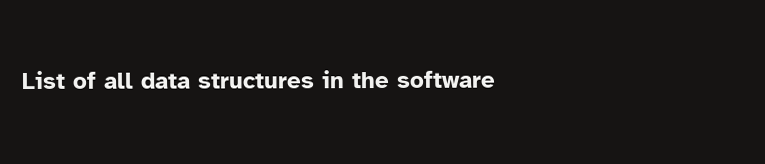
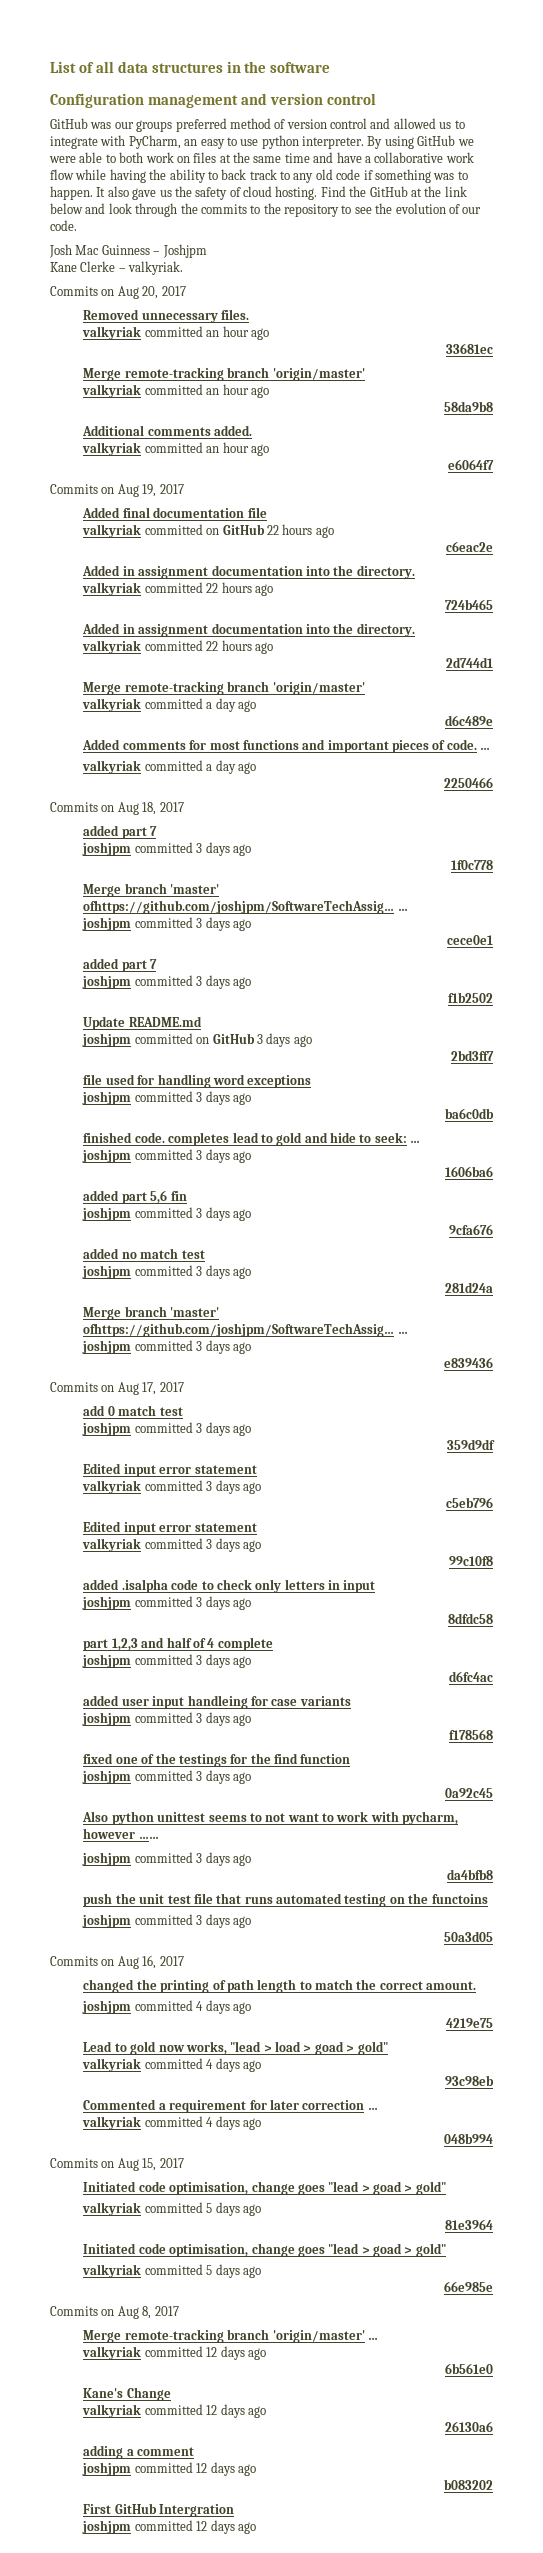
+ Configuration management and version control
+ GitHub was our groups preferred method of version control and allowed us to integrate with PyCharm, an easy to use python interpreter. By using GitHub we were able to both work on files at the same time and have a collaborative work flow while having the ability to back track to any old code if something was to happen. It also gave us the safety of cloud hosting. Find the GitHub at the link below and look through the commits to the repository to see the evolution of our code.
+ Josh Mac Guinness – Joshjpm
+ Kane Clerke – valkyriak.
+ Commits on Aug 20, 2017
+ Removed unnecessary files.
+ valkyriak committed an hour ago
+ 33681ec
+ Merge remote-tracking branch 'origin/master'
+ valkyriak committed an hour ago
+ 58da9b8
+ Additional comments added.
+ valkyriak committed an hour ago
+ e6064f7
+ Commits on Aug 19, 2017
+ Added final documentation file
+ valkyriak committed on GitHub 22 hours ago
+ c6eac2e
+ Added in assignment documentation into the directory.
+ valkyriak committed 22 hours ago
+ 724b465
+ Added in assignment documentation into the directory.
+ valkyriak committed 22 hours ago
+ 2d744d1
+ Merge remote-tracking branch 'origin/master'
+ valkyriak committed a day ago
+ d6c489e
+ Added comments for most functions and important pieces of code. …
+ valkyriak committed a day ago
+ 2250466
+ Commits on Aug 18, 2017
+ added part 7
+ joshjpm committed 3 days ago
+ 1f0c778
+ Merge branch 'master' ofhttps://github.com/joshjpm/SoftwareTechAssig… …
+ joshjpm committed 3 days ago
+ cece0e1
+ added part 7
+ joshjpm committed 3 days ago
+ f1b2502
+ Update README.md
+ joshjpm committed on GitHub 3 days ago
+ 2bd3ff7
+ file used for handling word exceptions
+ joshjpm committed 3 days ago
+ ba6c0db
+ finished code. completes lead to gold and hide to seek: …
+ joshjpm committed 3 days ago
+ 1606ba6
+ added part 5,6 fin
+ joshjpm committed 3 days ago
+ 9cfa676
+ added no match test
+ joshjpm committed 3 days ago
+ 281d24a
+ Merge branch 'master' ofhttps://github.com/joshjpm/SoftwareTechAssig… …
+ joshjpm committed 3 days ago
+ e839436
+ Commits on Aug 17, 2017
+ add 0 match test
+ joshjpm committed 3 days ago
+ 359d9df
+ Edited input error statement
+ valkyriak committed 3 days ago
+ c5eb796
+ Edited input error statement
+ valkyriak committed 3 days ago
+ 99c10f8
+ added .isalpha code to check only letters in input
+ joshjpm committed 3 days ago
+ 8dfdc58
+ part 1,2,3 and half of 4 complete
+ joshjpm committed 3 days ago
+ d6fc4ac
+ added user input handleing for case variants
+ joshjpm committed 3 days ago
+ f178568
+ fixed one of the testings for the find function
+ joshjpm committed 3 days ago
+ 0a92c45
+ Also python unittest seems to not want to work with pycharm, however ……
+ joshjpm committed 3 days ago
+ da4bfb8
+ push the unit test file that runs automated testing on the functoins
+ joshjpm committed 3 days ago
+ 50a3d05
+ Commits on Aug 16, 2017
+ changed the printing of path length to match the correct amount.
+ joshjpm committed 4 days ago
+ 4219e75
+ Lead to gold now works, "lead > load > goad > gold"
+ valkyriak committed 4 days ago
+ 93c98eb
+ Commented a requirement for later correction …
+ valkyriak committed 4 days ago
+ 048b994
+ Commits on Aug 15, 2017
+ Initiated code optimisation, change goes "lead > goad > gold"
+ valkyriak committed 5 days ago
+ 81e3964
+ Initiated code optimisation, change goes "lead > goad > gold"
+ valkyriak committed 5 days ago
+ 66e985e
+ Commits on Aug 8, 2017
+ Merge remote-tracking branch 'origin/master' …
+ valkyriak committed 12 days ago
+ 6b561e0
+ Kane's Change
+ valkyriak committed 12 days ago
+ 26130a6
+ adding a comment
+ joshjpm committed 12 days ago
+ b083202
+ First GitHub Intergration
+ joshjpm committed 12 days ago

